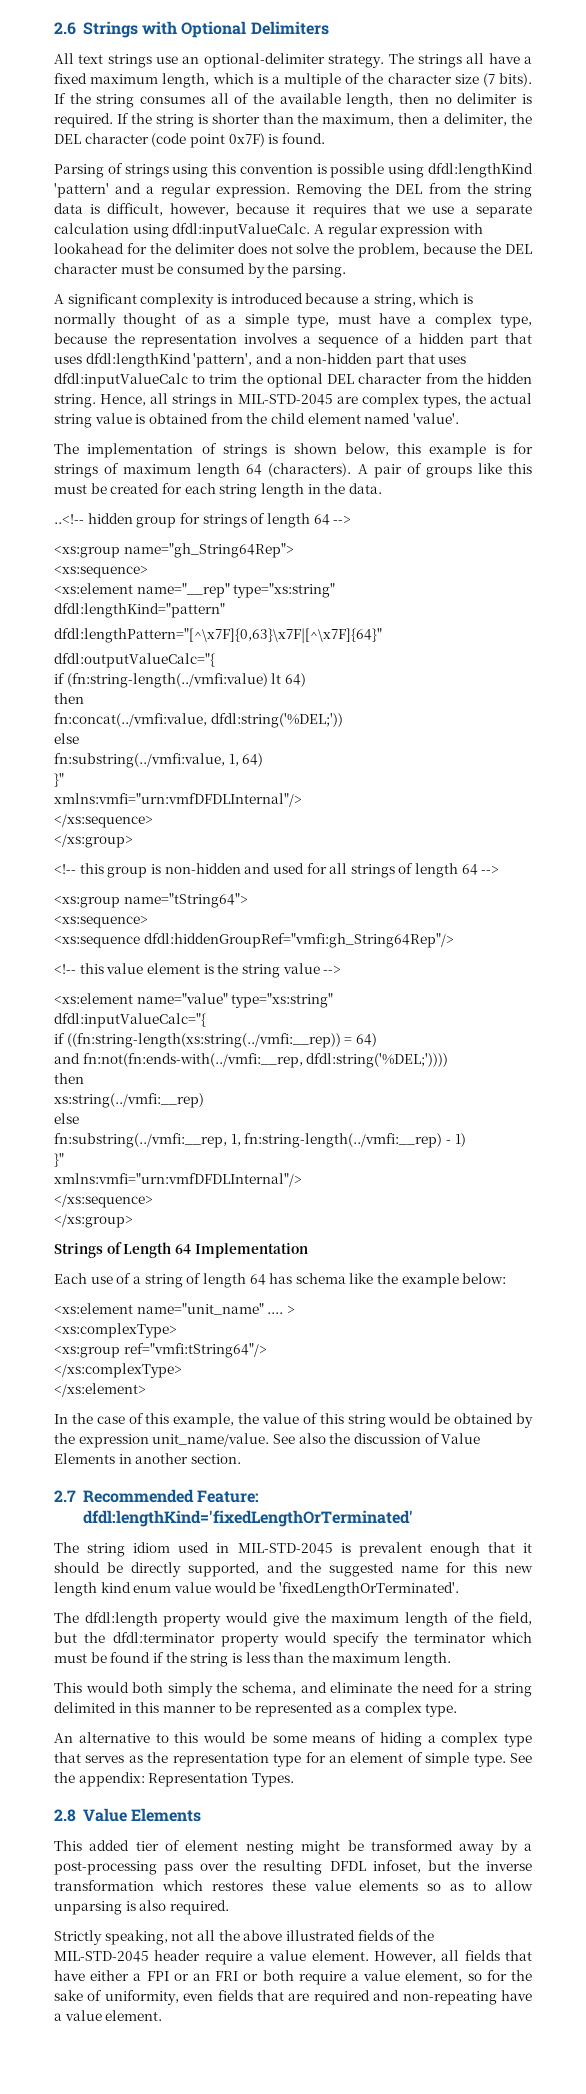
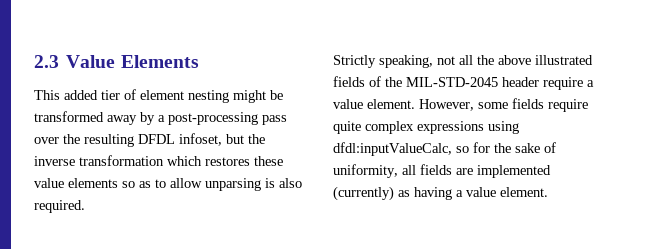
- 2.6 Strings with Optional Delimiters
- All text strings use an optional-delimiter strategy. The strings all have a fixed maximum length, which is a multiple of the character size (7 bits). If the string consumes all of the available length, then no delimiter is required. If the string is shorter than the maximum, then a delimiter, the DEL character (code point 0x7F) is found.
- Parsing of strings using this convention is possible using dfdl:lengthKind 'pattern' and a regular expression. Removing the DEL from the string data is difficult, however, because it requires that we use a separate calculation using dfdl:inputValueCalc. A regular expression with lookahead for the delimiter does not solve the problem, because the DEL character must be consumed by the parsing.
- A significant complexity is introduced because a string, which is normally thought of as a simple type, must have a complex type, because the representation involves a sequence of a hidden part that uses dfdl:lengthKind 'pattern', and a non-hidden part that uses dfdl:inputValueCalc to trim the optional DEL character from the hidden string. Hence, all strings in MIL-STD-2045 are complex types, the actual string value is obtained from the child element named 'value'.
- The implementation of strings is shown below, this example is for strings of maximum length 64 (characters). A pair of groups like this must be created for each string length in the data.
- ..<!-- hidden group for strings of length 64 -->
- <xs:group name="gh_String64Rep">
- <xs:sequence>
- <xs:element name="__rep" type="xs:string"
- dfdl:lengthKind="pattern"
- dfdl:lengthPattern="[^\x7F]{0,63}\x7F|[^\x7F]{64}"
- dfdl:outputValueCalc="{
- if (fn:string-length(../vmfi:value) lt 64)
- then
- fn:concat(../vmfi:value, dfdl:string('%DEL;'))
- else
- fn:substring(../vmfi:value, 1, 64)
- }"
- xmlns:vmfi="urn:vmfDFDLInternal"/>
- </xs:sequence>
- </xs:group>
- <!-- this group is non-hidden and used for all strings of length 64 -->
- <xs:group name="tString64">
- <xs:sequence>
- <xs:sequence dfdl:hiddenGroupRef="vmfi:gh_String64Rep"/>
- <!-- this value element is the string value -->
- <xs:element name="value" type="xs:string"
- dfdl:inputValueCalc="{
- if ((fn:string-length(xs:string(../vmfi:__rep)) = 64)
- and fn:not(fn:ends-with(../vmfi:__rep, dfdl:string('%DEL;'))))
- then
- xs:string(../vmfi:__rep)
- else
- fn:substring(../vmfi:__rep, 1, fn:string-length(../vmfi:__rep) - 1)
- }"
- xmlns:vmfi="urn:vmfDFDLInternal"/>
- </xs:sequence>
- </xs:group>
- Strings of Length 64 Implementation
- Each use of a string of length 64 has schema like the example below:
- <xs:element name="unit_name" .... >
- <xs:complexType>
- <xs:group ref="vmfi:tString64"/>
- </xs:complexType>
- </xs:element>
- In the case of this example, the value of this string would be obtained by the expression unit_name/value. See also the discussion of Value Elements in another section.
- 2.7 Recommended Feature: dfdl:lengthKind='fixedLengthOrTerminated'
- The string idiom used in MIL-STD-2045 is prevalent enough that it should be directly supported, and the suggested name for this new length kind enum value would be 'fixedLengthOrTerminated'.
- The dfdl:length property would give the maximum length of the field, but the dfdl:terminator property would specify the terminator which must be found if the string is less than the maximum length.
- This would both simply the schema, and eliminate the need for a string delimited in this manner to be represented as a complex type.
- An alternative to this would be some means of hiding a complex type that serves as the representation type for an element of simple type. See the appendix: Representation Types.
- 2.8 Value Elements
+ 2.3 Value Elements
- However, all fields that have either a FPI or an FRI or both require a value element, so for the sake of uniformity, even fields that are required and non-repeating have a value element.
+ However, some fields require quite complex expressions using dfdl:inputValueCalc, so for the sake of uniformity, all fields are implemented (currently) as having a value element.

